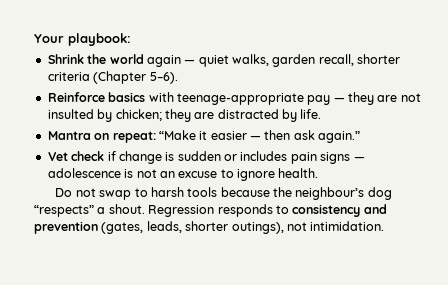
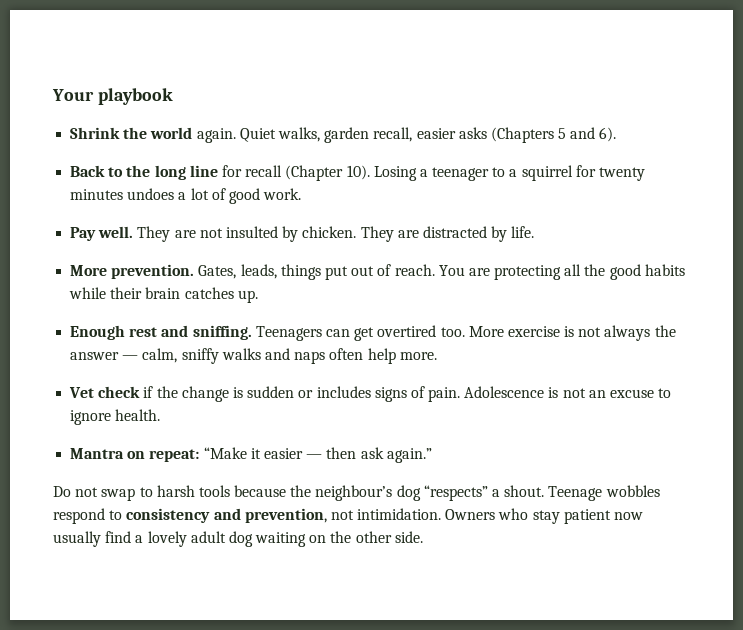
- Your playbook:
+ Your playbook
- Shrink the world again — quiet walks, garden recall, shorter criteria (Chapter 5–6).
- Reinforce basics with teenage-appropriate pay — they are not insulted by chicken; they are distracted by life.
+ Shrink the world again. Quiet walks, garden recall, easier asks (Chapters 5 and 6).
+ Back to the long line for recall (Chapter 10). Losing a teenager to a squirrel for twenty minutes undoes a lot of good work.
+ Pay well. They are not insulted by chicken. They are distracted by life.
+ More prevention. Gates, leads, things put out of reach. You are protecting all the good habits while their brain catches up.
+ Enough rest and sniffing. Teenagers can get overtired too. More exercise is not always the answer — calm, sniffy walks and naps often help more.
+ Vet check if the change is sudden or includes signs of pain. Adolescence is not an excuse to ignore health.
- Vet check if change is sudden or includes pain signs — adolescence is not an excuse to ignore health.
- Regression responds to consistency and prevention (gates, leads, shorter outings), not intimidation.
+ Teenage wobbles respond to consistency and prevention, not intimidation. Owners who stay patient now usually find a lovely adult dog waiting on the other side.

